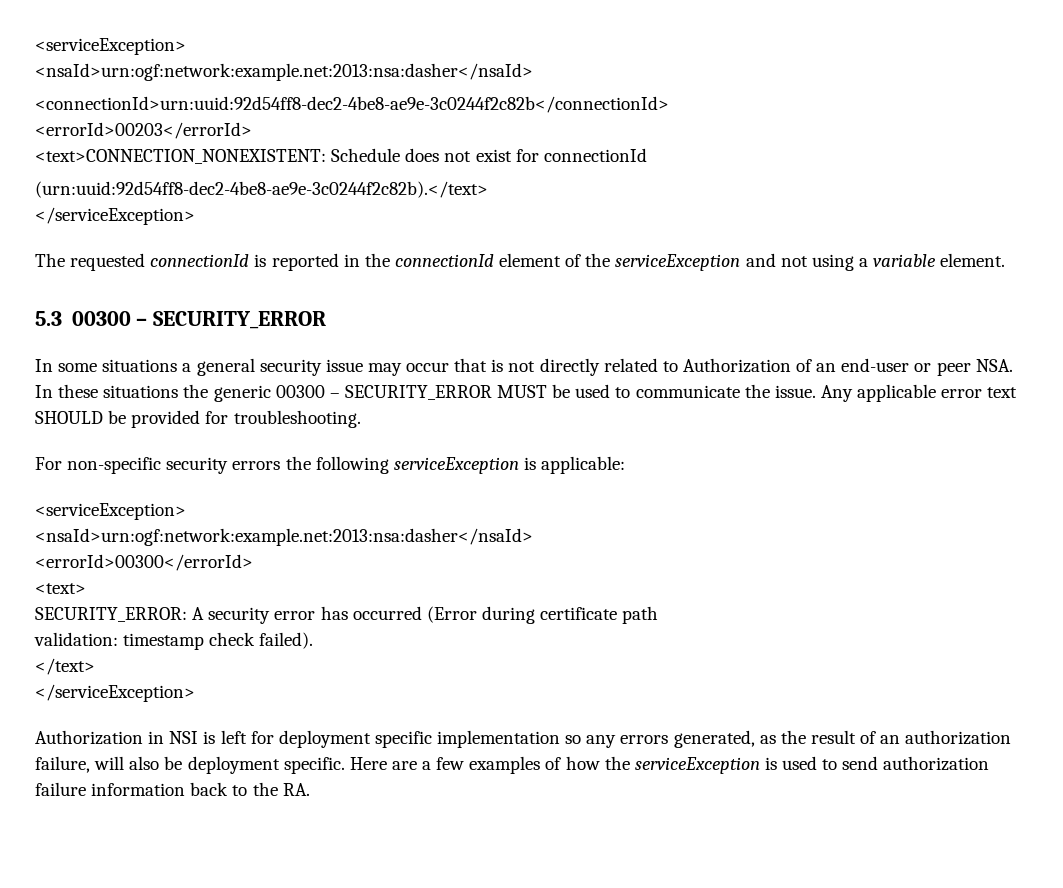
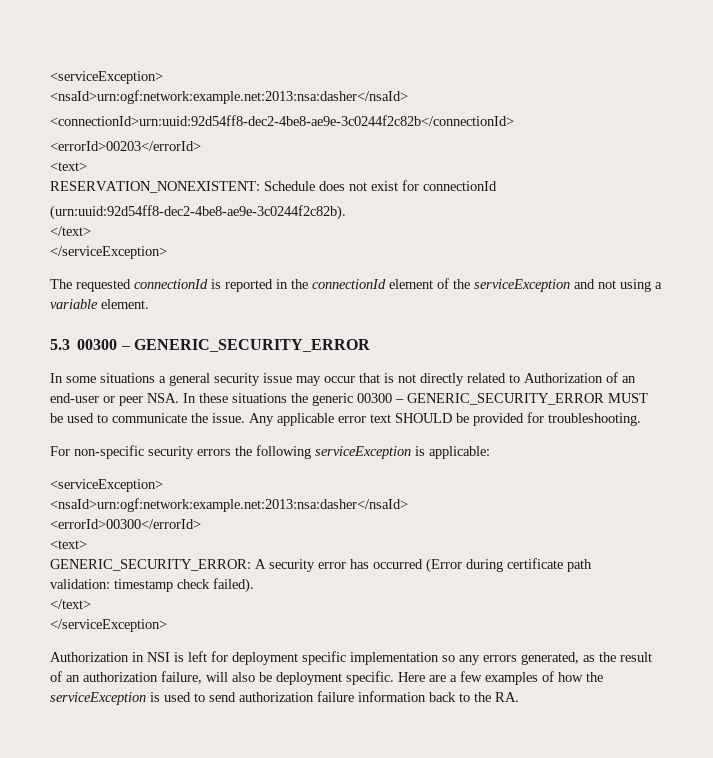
  <errorId>00203</errorId>
- <text>CONNECTION_NONEXISTENT: Schedule does not exist for connectionId
+ <text>
+ RESERVATION_NONEXISTENT: Schedule does not exist for connectionId
- (urn:uuid:92d54ff8-dec2-4be8-ae9e-3c0244f2c82b).</text>
+ (urn:uuid:92d54ff8-dec2-4be8-ae9e-3c0244f2c82b).
+ </text>
- 5.3 00300 – SECURITY_ERROR
+ 5.3 00300 – GENERIC_SECURITY_ERROR
- In some situations a general security issue may occur that is not directly related to Authorization of an end-user or peer NSA. In these situations the generic 00300 – SECURITY_ERROR MUST be used to communicate the issue.
+ In some situations a general security issue may occur that is not directly related to Authorization of an end-user or peer NSA. In these situations the generic 00300 – GENERIC_SECURITY_ERROR MUST be used to communicate the issue.
- SECURITY_ERROR: A security error has occurred (Error during certificate path
+ GENERIC_SECURITY_ERROR: A security error has occurred (Error during certificate path

